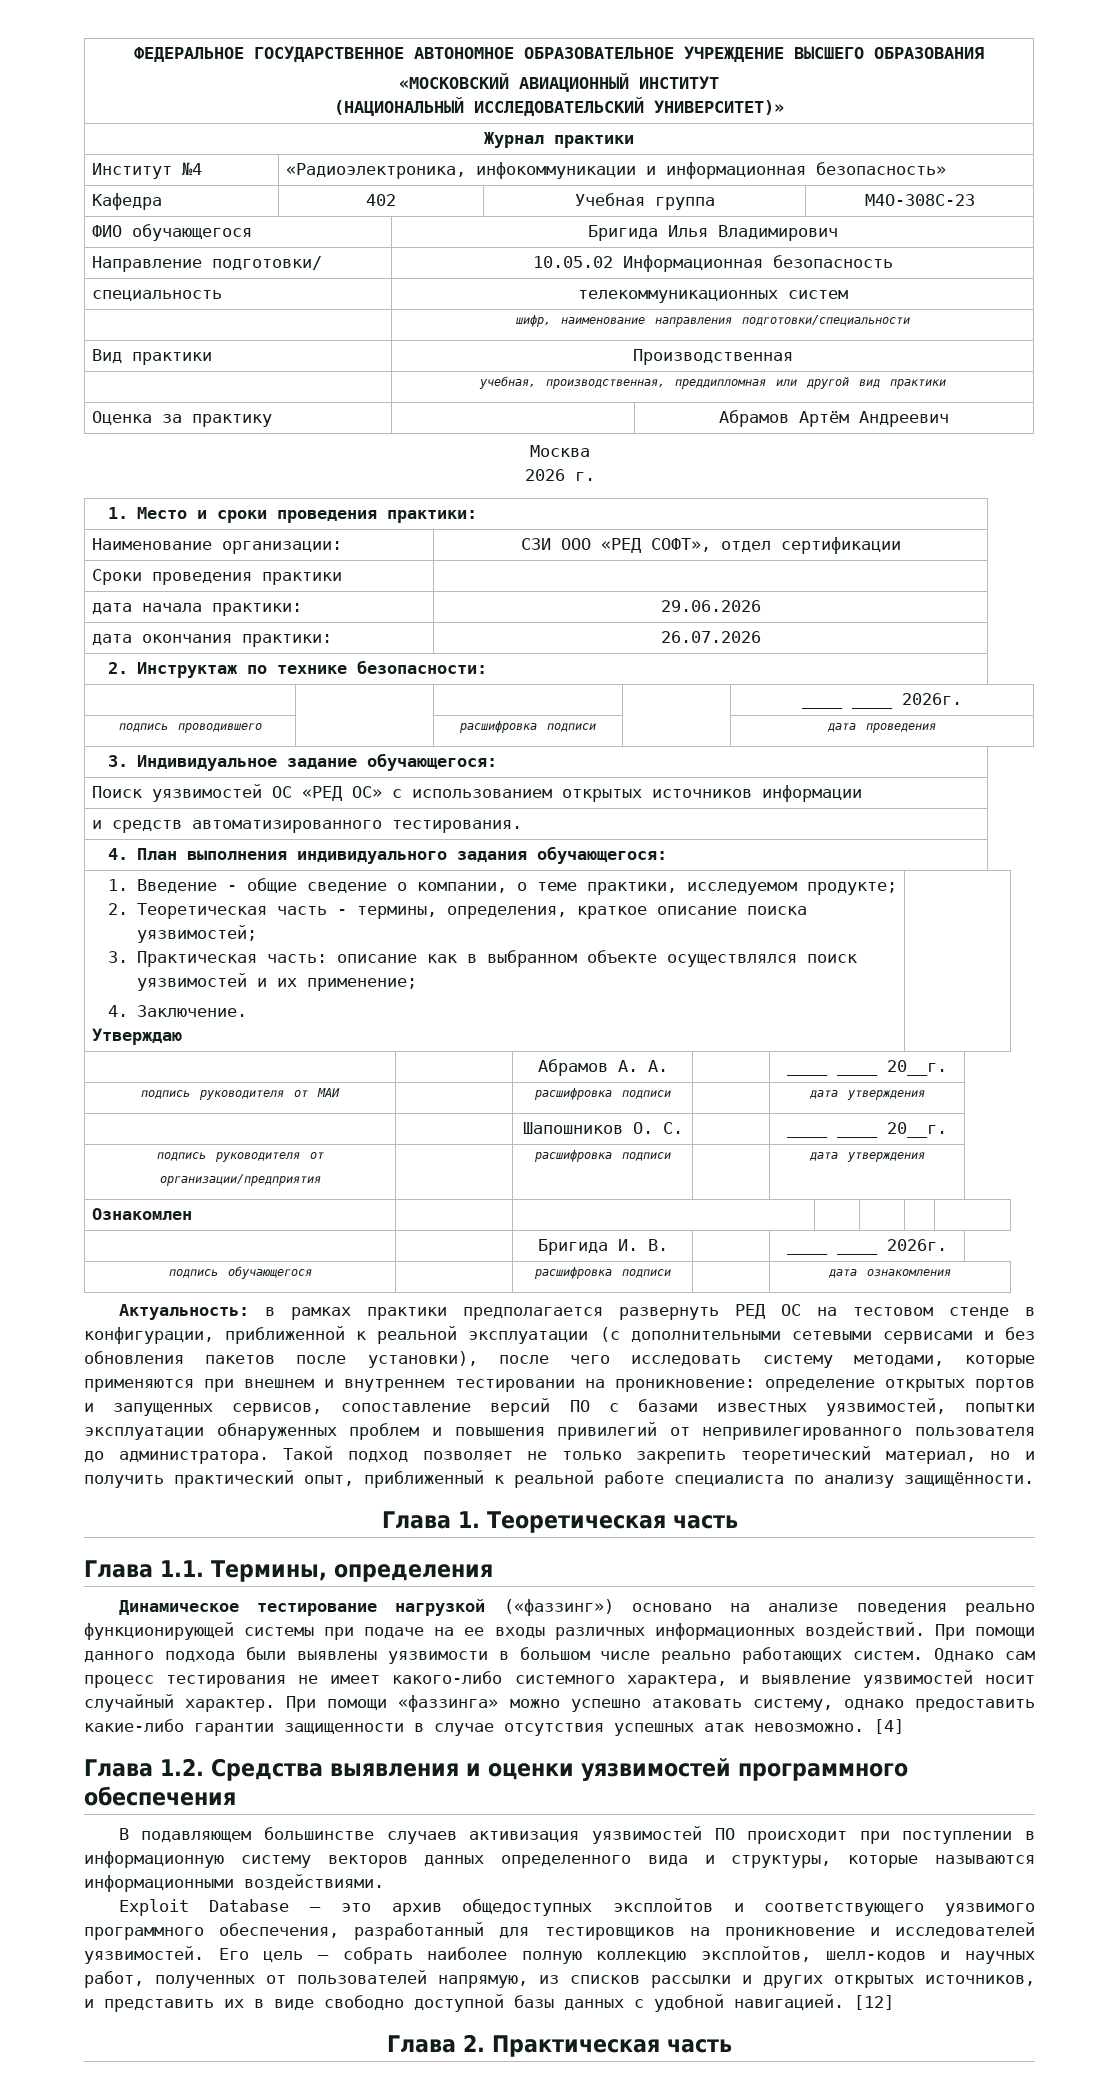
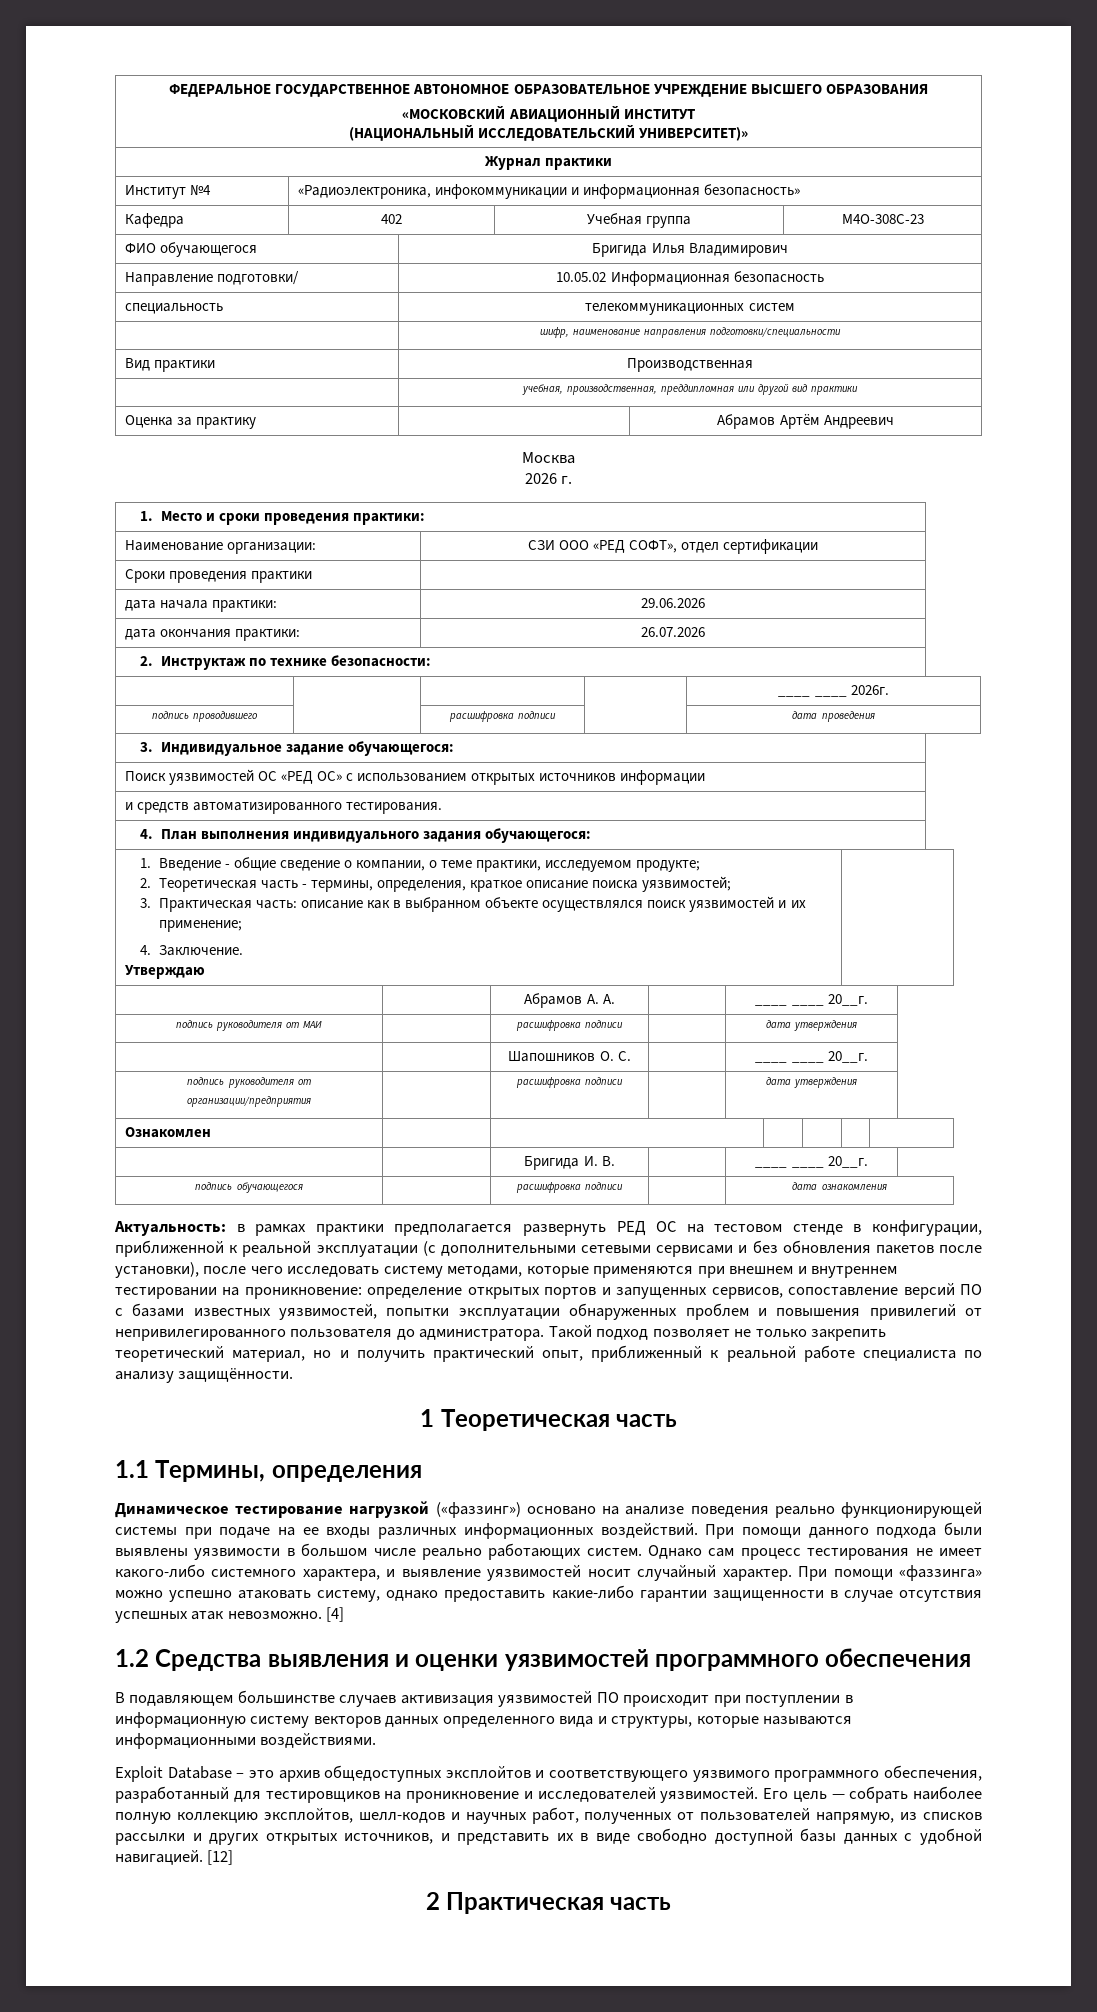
- | | Бригида И. В. | | ____ ____ 2026г.
+ | | Бригида И. В. | | ____ ____ 20__г.
- Глава 1. Теоретическая часть
+ 1 Теоретическая часть
- Глава 1.1. Термины, определения
+ 1.1 Термины, определения
- Глава 1.2. Средства выявления и оценки уязвимостей программного обеспечения
+ 1.2 Средства выявления и оценки уязвимостей программного обеспечения
- Глава 2. Практическая часть
+ 2 Практическая часть

